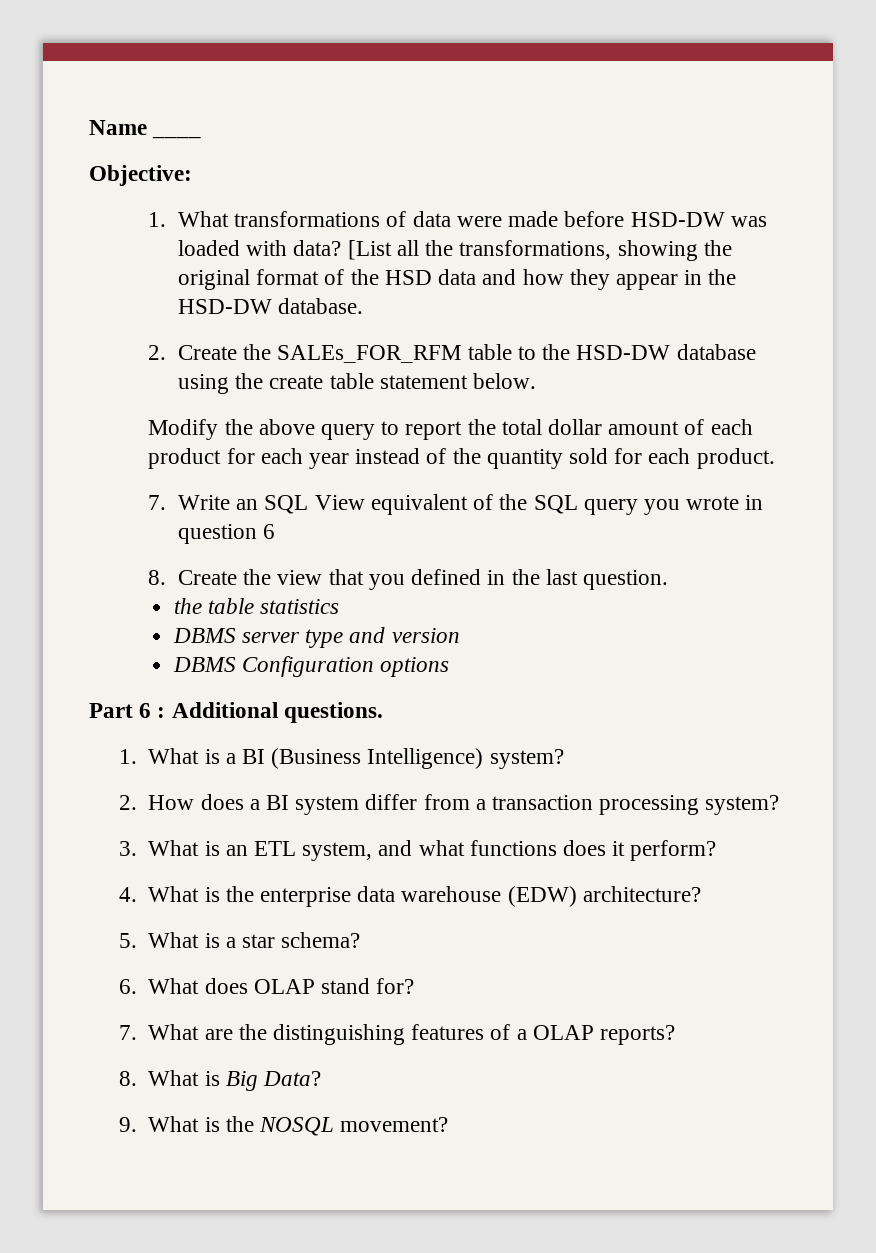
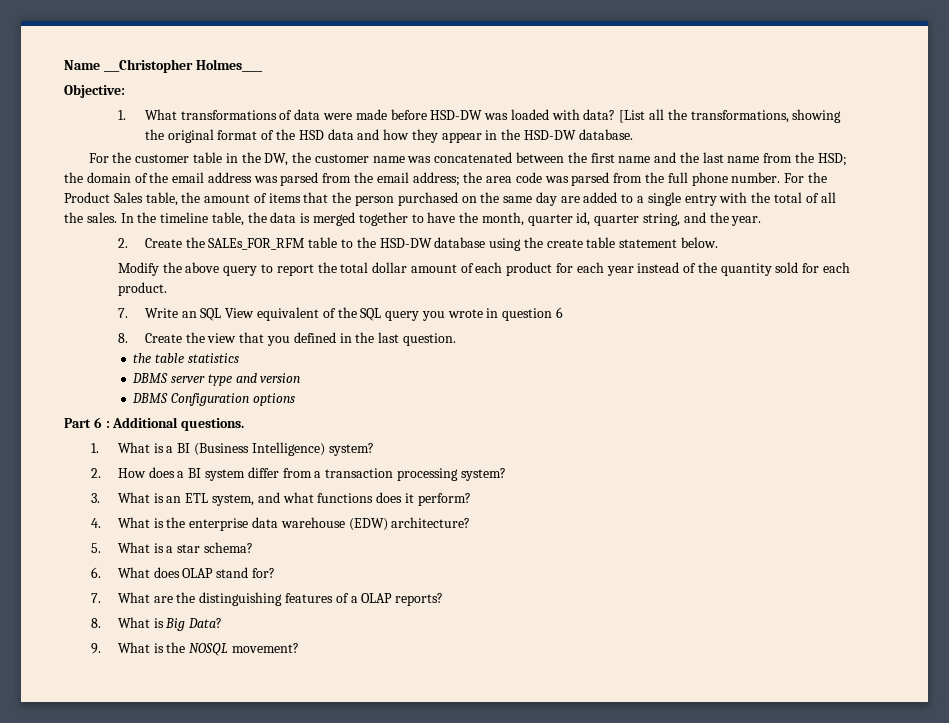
- Name ____
+ Name ___Christopher Holmes____
+ For the customer table in the DW, the customer name was concatenated between the first name and the last name from the HSD; the domain of the email address was parsed from the email address; the area code was parsed from the full phone number. For the Product Sales table, the amount of items that the person purchased on the same day are added to a single entry with the total of all the sales. In the timeline table, the data is merged together to have the month, quarter id, quarter string, and the year.

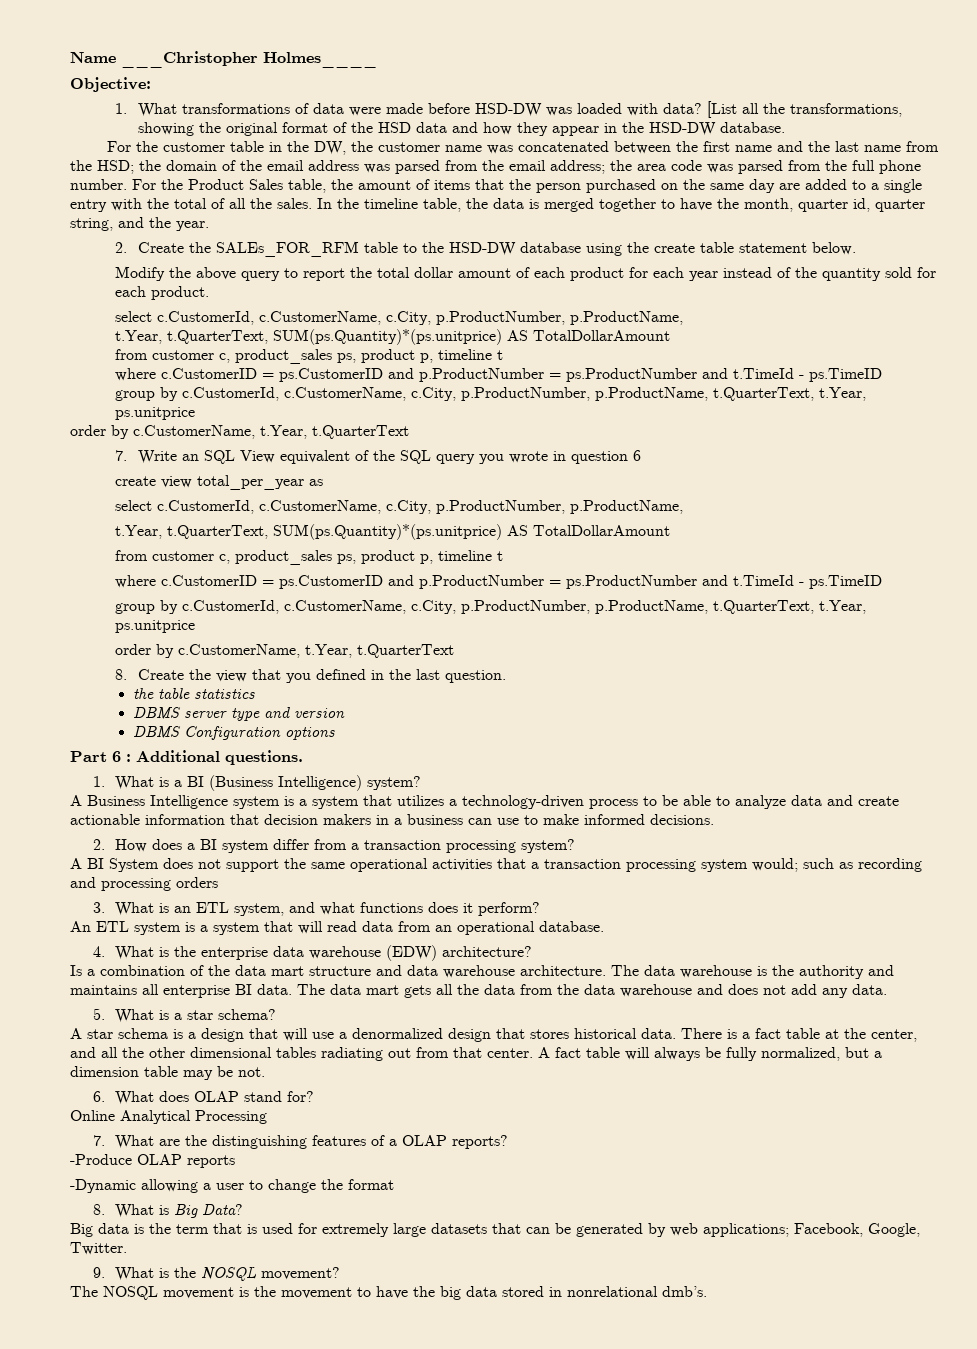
  Modify the above query to report the total dollar amount of each product for each year instead of the quantity sold for each product.
+ select c.CustomerId, c.CustomerName, c.City, p.ProductNumber, p.ProductName,
+ t.Year, t.QuarterText, SUM(ps.Quantity)*(ps.unitprice) AS TotalDollarAmount
+ from customer c, product_sales ps, product p, timeline t
+ where c.CustomerID = ps.CustomerID and p.ProductNumber = ps.ProductNumber and t.TimeId - ps.TimeID
+ group by c.CustomerId, c.CustomerName, c.City, p.ProductNumber, p.ProductName, t.QuarterText, t.Year, ps.unitprice
+ order by c.CustomerName, t.Year, t.QuarterText
+ create view total_per_year as
+ select c.CustomerId, c.CustomerName, c.City, p.ProductNumber, p.ProductName,
+ t.Year, t.QuarterText, SUM(ps.Quantity)*(ps.unitprice) AS TotalDollarAmount
+ from customer c, product_sales ps, product p, timeline t
+ where c.CustomerID = ps.CustomerID and p.ProductNumber = ps.ProductNumber and t.TimeId - ps.TimeID
+ group by c.CustomerId, c.CustomerName, c.City, p.ProductNumber, p.ProductName, t.QuarterText, t.Year, ps.unitprice
+ order by c.CustomerName, t.Year, t.QuarterText
+ A Business Intelligence system is a system that utilizes a technology-driven process to be able to analyze data and create actionable information that decision makers in a business can use to make informed decisions.
+ A BI System does not support the same operational activities that a transaction processing system would; such as recording and processing orders
+ An ETL system is a system that will read data from an operational database.
+ Is a combination of the data mart structure and data warehouse architecture. The data warehouse is the authority and maintains all enterprise BI data. The data mart gets all the data from the data warehouse and does not add any data.
+ A star schema is a design that will use a denormalized design that stores historical data. There is a fact table at the center, and all the other dimensional tables radiating out from that center. A fact table will always be fully normalized, but a dimension table may be not.
+ Online Analytical Processing
+ -Produce OLAP reports
+ -Dynamic allowing a user to change the format
+ Big data is the term that is used for extremely large datasets that can be generated by web applications; Facebook, Google, Twitter.
+ The NOSQL movement is the movement to have the big data stored in nonrelational dmb’s.

